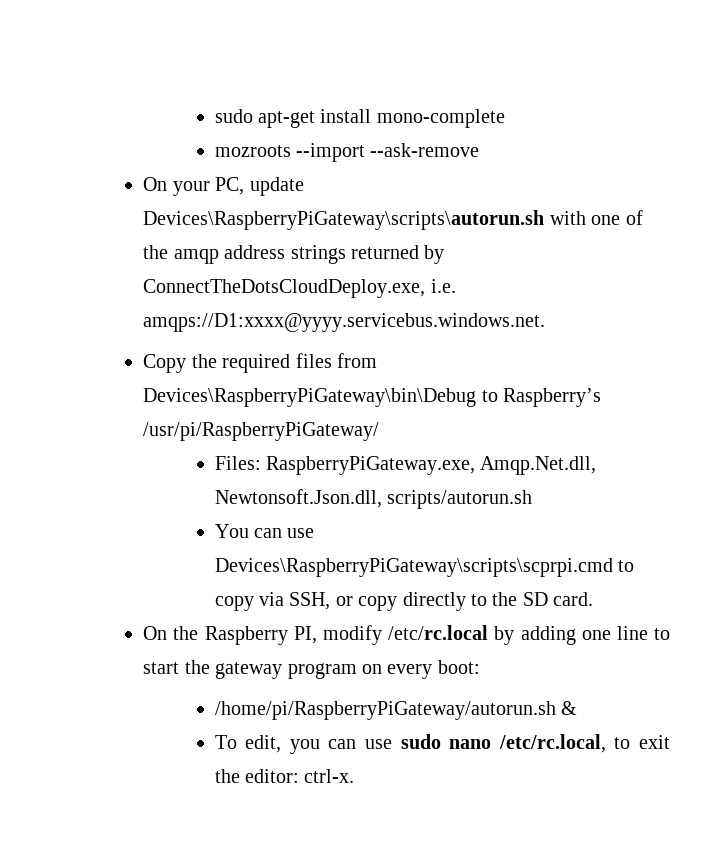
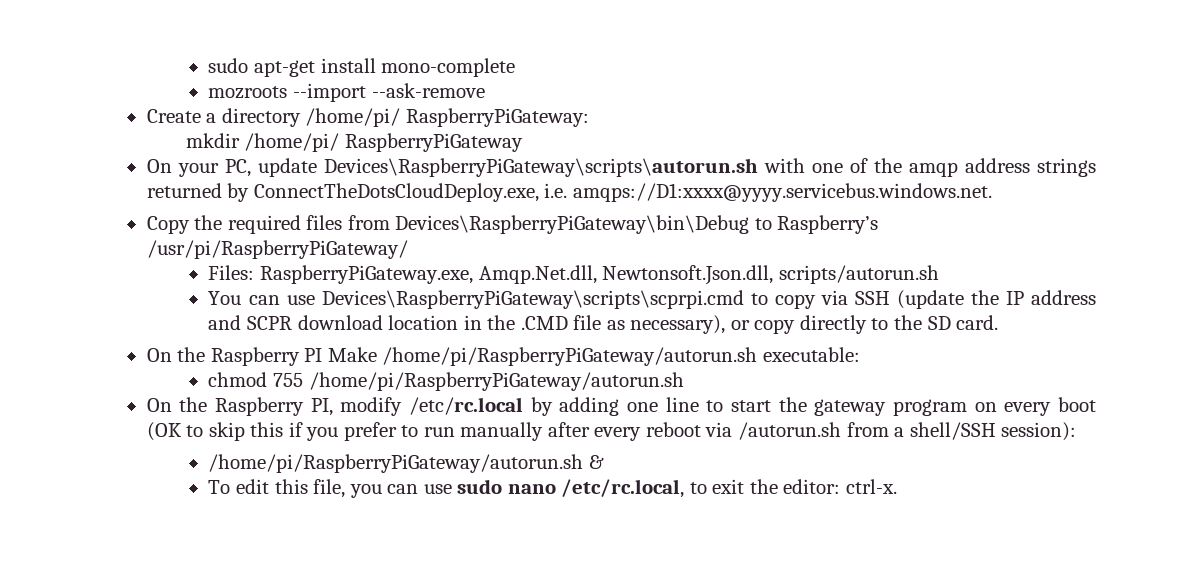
+ Create a directory /home/pi/ RaspberryPiGateway:
+ mkdir /home/pi/ RaspberryPiGateway
- You can use Devices\RaspberryPiGateway\scripts\scprpi.cmd to copy via SSH, or copy directly to the SD card.
+ You can use Devices\RaspberryPiGateway\scripts\scprpi.cmd to copy via SSH (update the IP address and SCPR download location in the .CMD file as necessary), or copy directly to the SD card.
+ On the Raspberry PI Make /home/pi/RaspberryPiGateway/autorun.sh executable:
+ chmod 755 /home/pi/RaspberryPiGateway/autorun.sh
- On the Raspberry PI, modify /etc/rc.local by adding one line to start the gateway program on every boot:
+ On the Raspberry PI, modify /etc/rc.local by adding one line to start the gateway program on every boot (OK to skip this if you prefer to run manually after every reboot via /autorun.sh from a shell/SSH session):
- To edit, you can use sudo nano /etc/rc.local, to exit the editor: ctrl-x.
+ To edit this file, you can use sudo nano /etc/rc.local, to exit the editor: ctrl-x.

